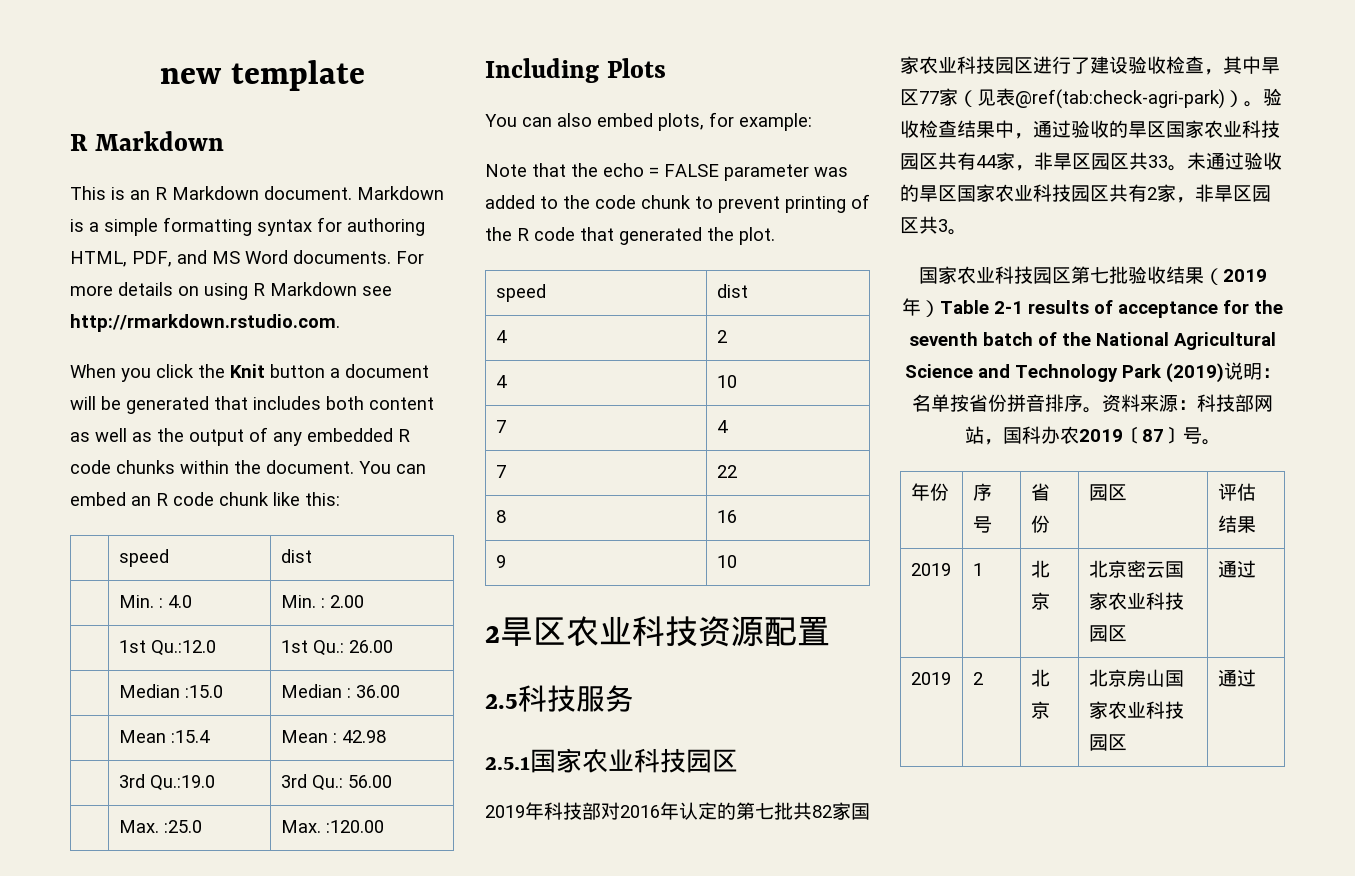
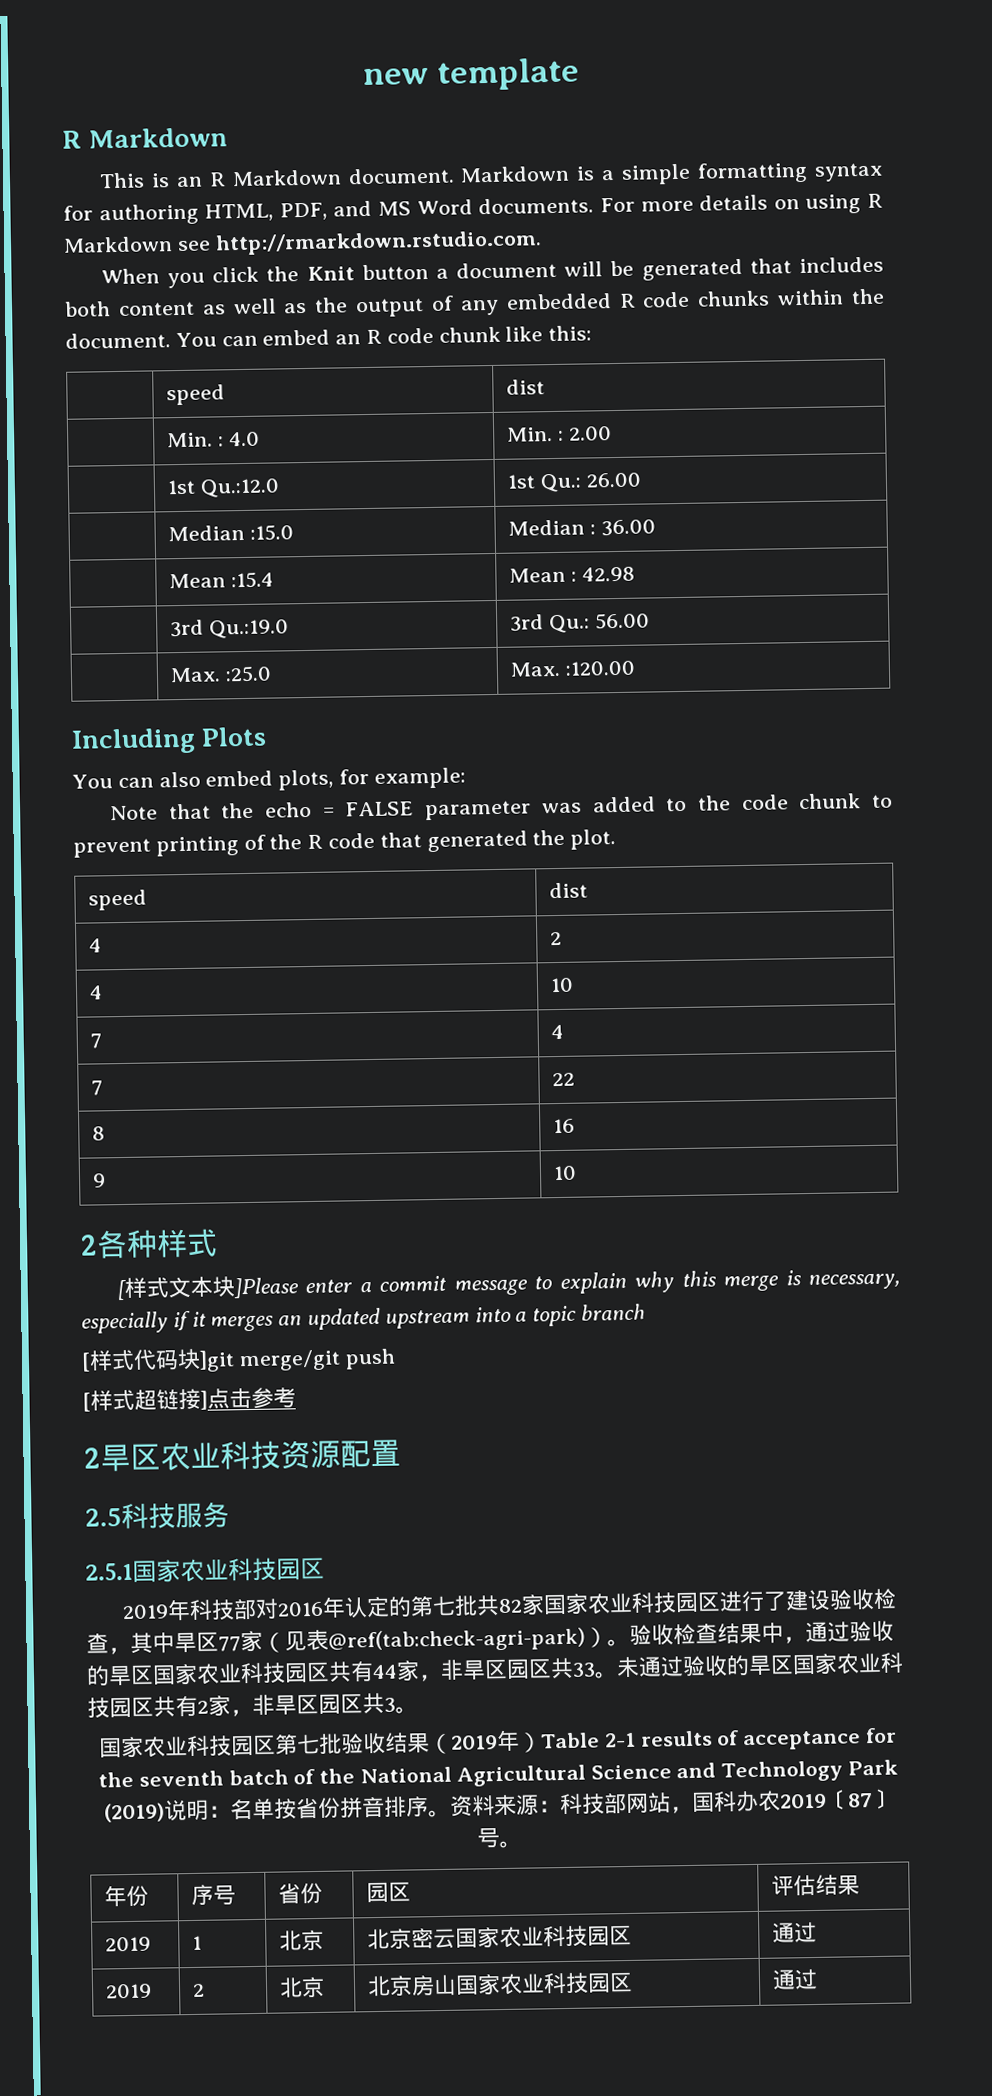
+ 2各种样式
+ [样式文本块]Please enter a commit message to explain why this merge is necessary, especially if it merges an updated upstream into a topic branch
+ [样式代码块]git merge/git push
+ [样式超链接]点击参考

